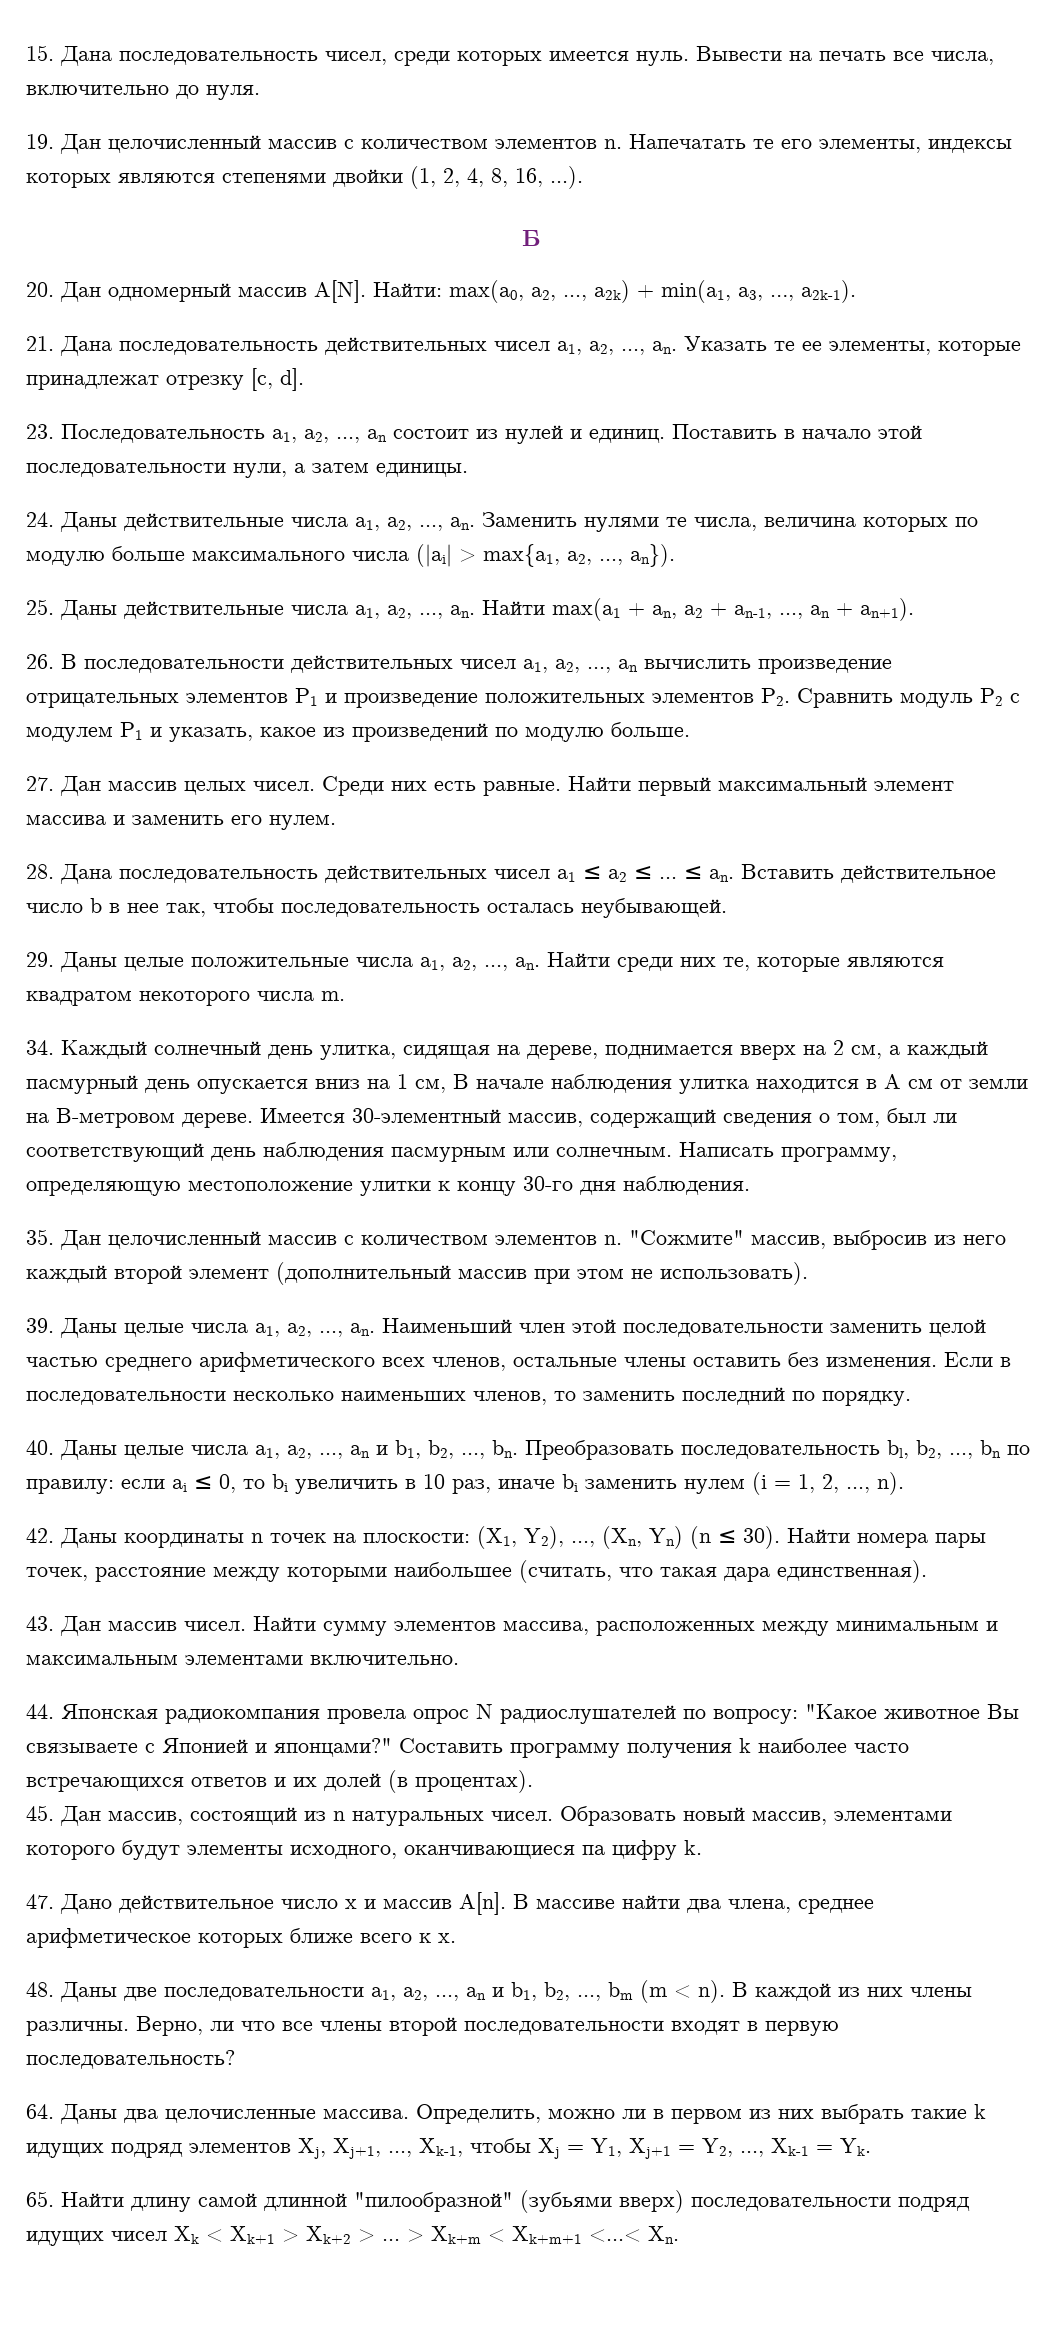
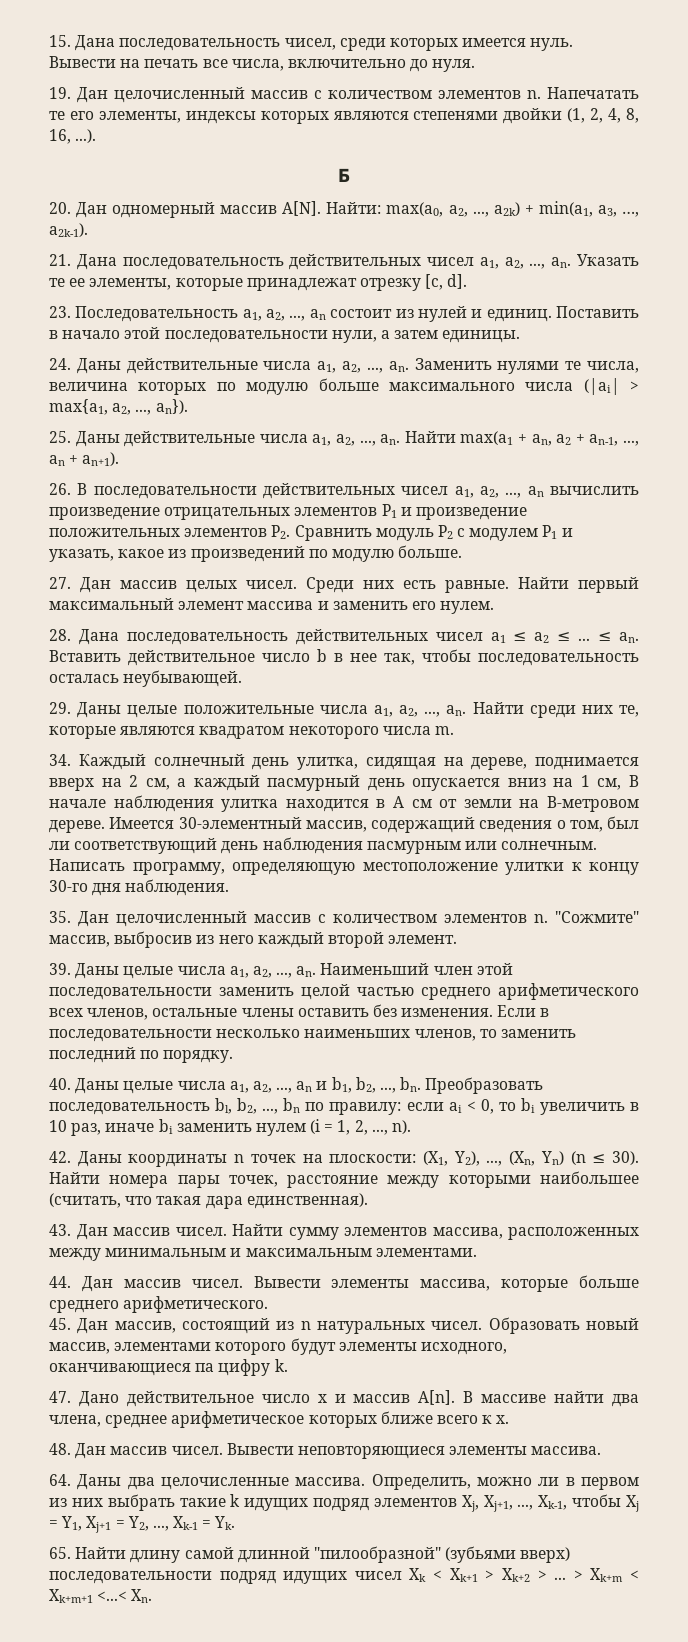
- "Сожмите" массив, выбросив из него каждый второй элемент (дополнительный массив при этом не использовать).
+ "Сожмите" массив, выбросив из него каждый второй элемент.
- Преобразовать последовательность bl, b2, ..., bn по правилу: если аi ≤ 0, то bi увеличить в 10 раз, иначе bi заменить нулем (i = 1, 2, ..., n).
+ Преобразовать последовательность bl, b2, ..., bn по правилу: если аi < 0, то bi увеличить в 10 раз, иначе bi заменить нулем (i = 1, 2, ..., n).
- Найти сумму элементов массива, расположенных между минимальным и максимальным элементами включительно.
+ Найти сумму элементов массива, расположенных между минимальным и максимальным элементами.
- 44. Японская радиокомпания провела опрос N радиослушателей по вопросу: "Какое животное Вы связываете с Японией и японцами?" Составить программу получения k наиболее часто встречающихся ответов и их долей (в процентах).
+ 44. Дан массив чисел. Вывести элементы массива, которые больше среднего арифметического.
- 48. Даны две последовательности а1, а2, ..., аn и b1, b2, ..., bm (m < n). В каждой из них члены различны. Верно, ли что все члены второй последовательности входят в первую последовательность?
+ 48. Дан массив чисел. Вывести неповторяющиеся элементы массива.

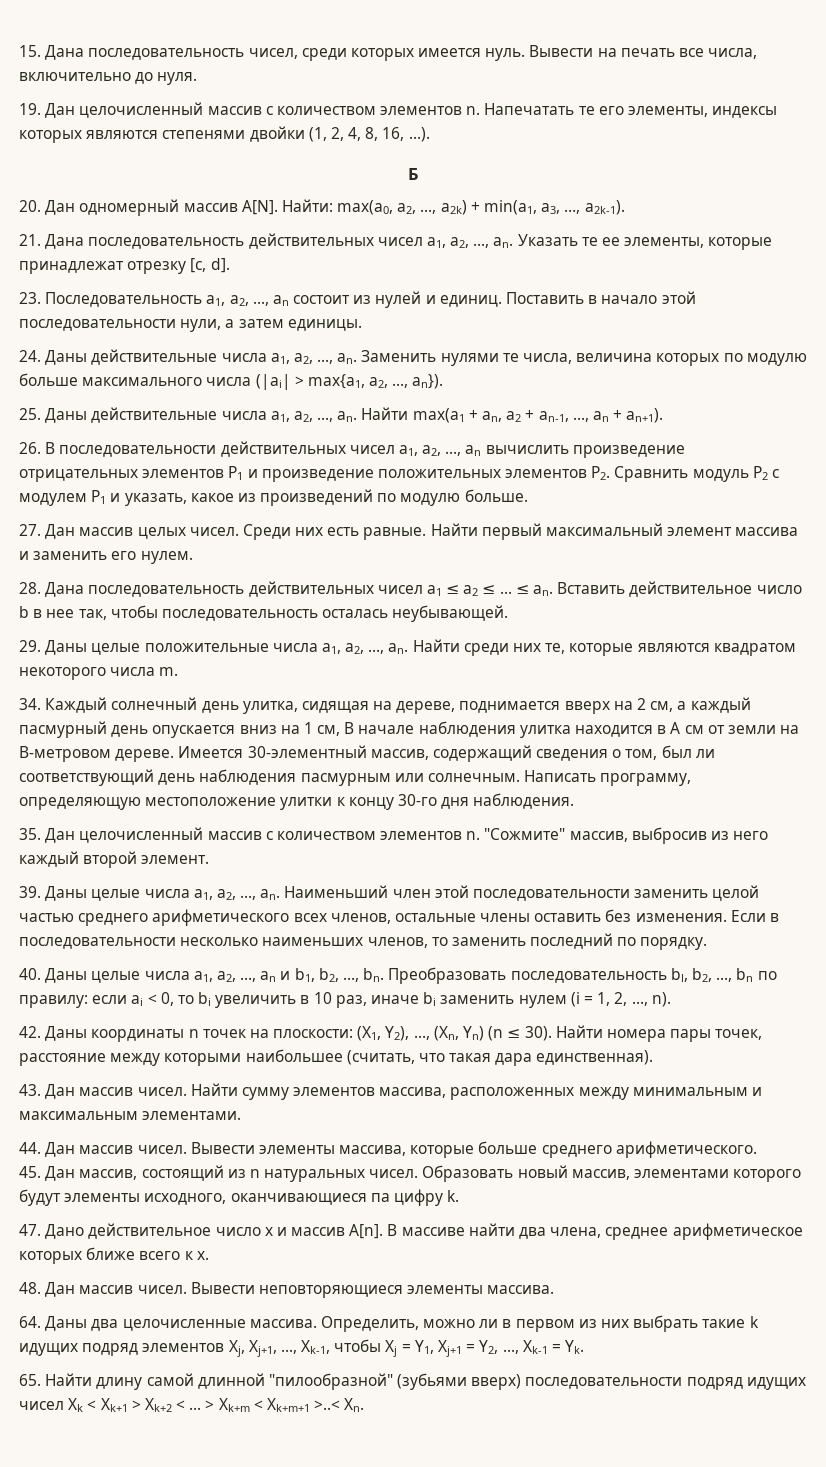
- 65. Найти длину самой длинной "пилообразной" (зубьями вверх) последовательности подряд идущих чисел Xk < Xk+1 > Xk+2 > ...
+ 65. Найти длину самой длинной "пилообразной" (зубьями вверх) последовательности подряд идущих чисел Xk < Xk+1 > Xk+2 < ...
- > Xk+m < Xk+m+1 <...< Xn.
+ > Xk+m < Xk+m+1 >..< Xn.

